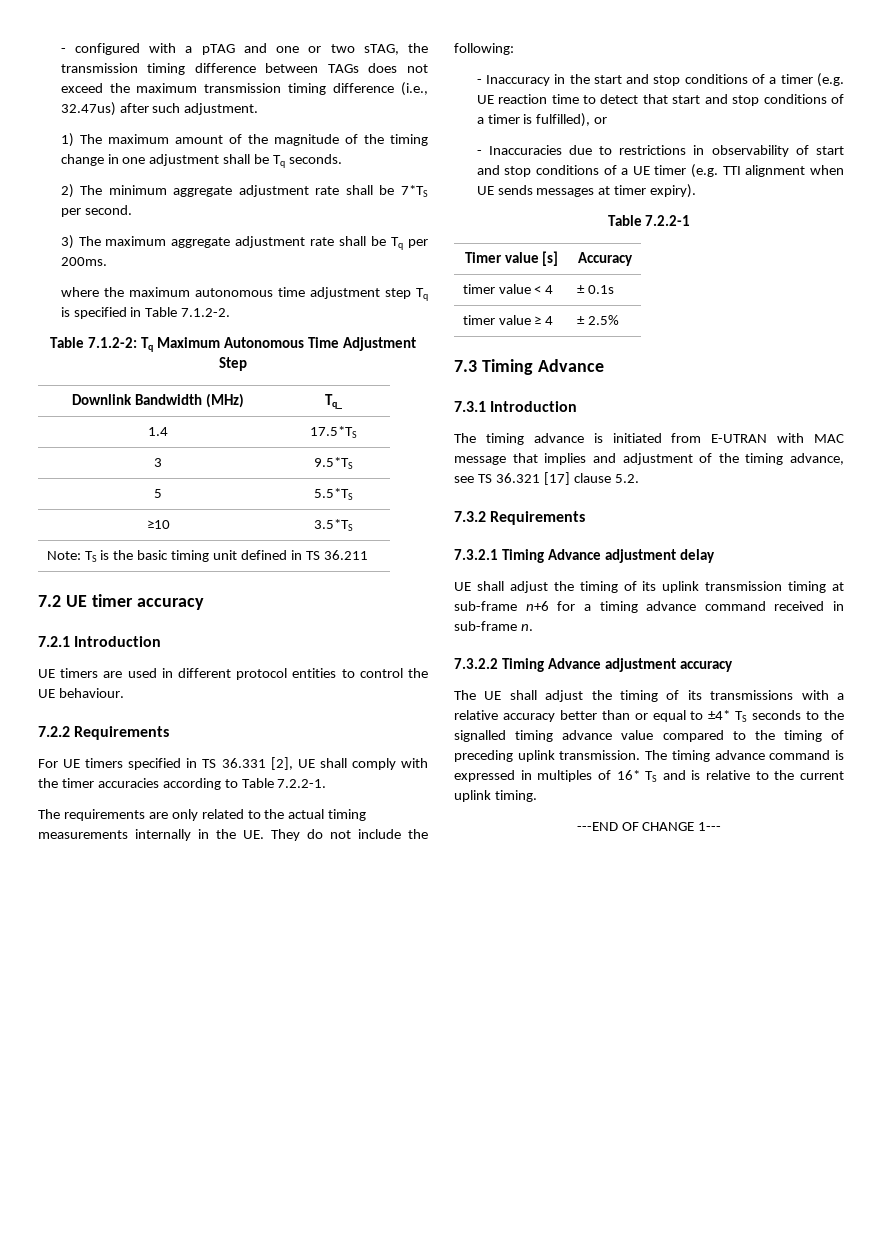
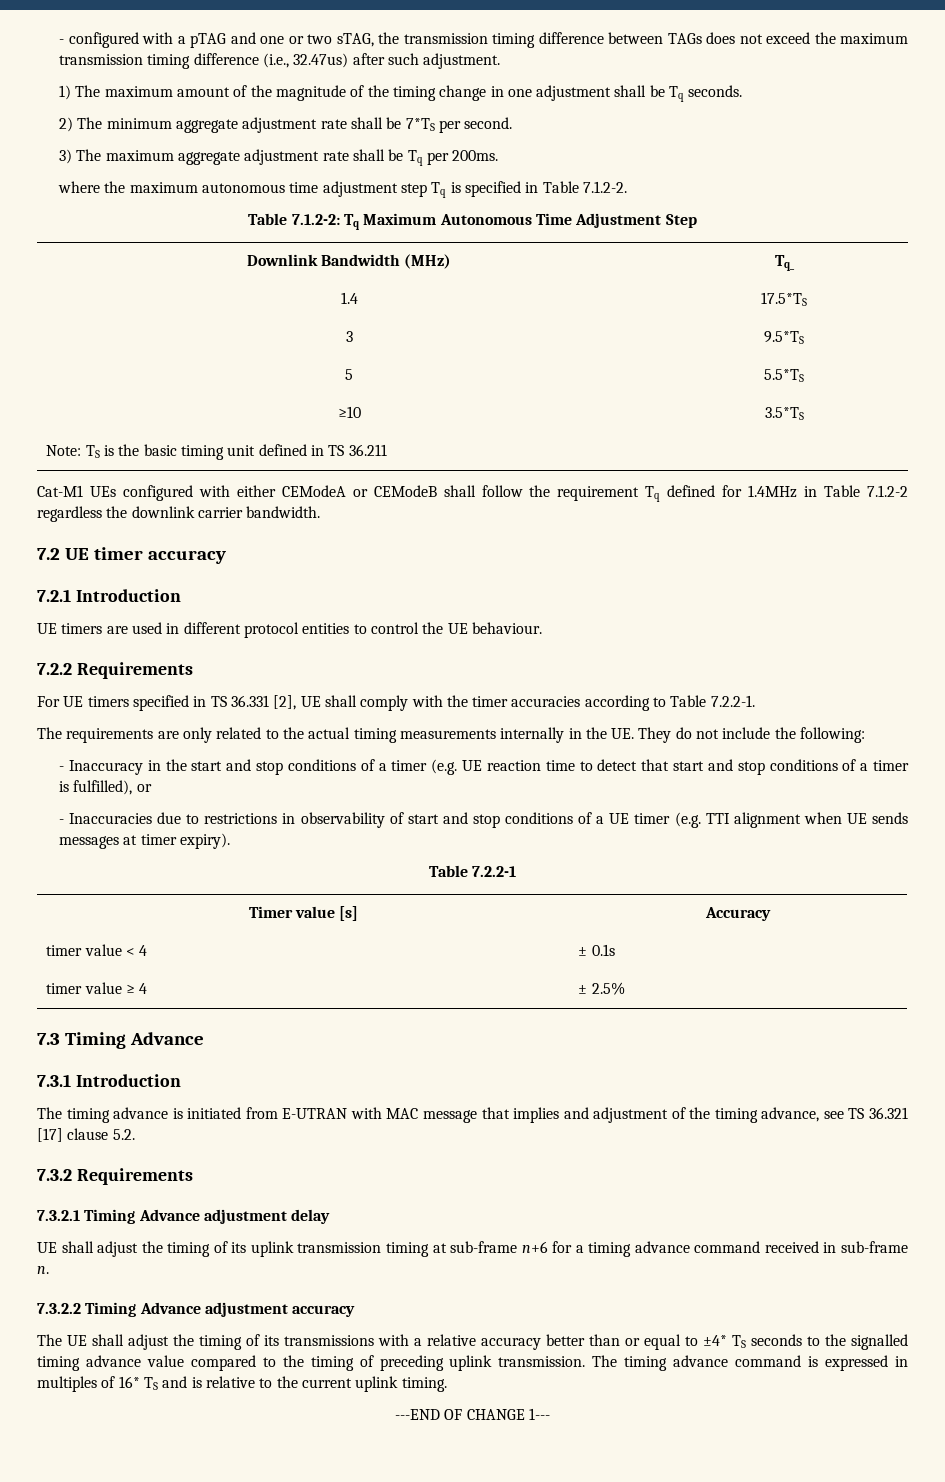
+ Cat-M1 UEs configured with either CEModeA or CEModeB shall follow the requirement Tq defined for 1.4MHz in Table 7.1.2-2 regardless the downlink carrier bandwidth.

